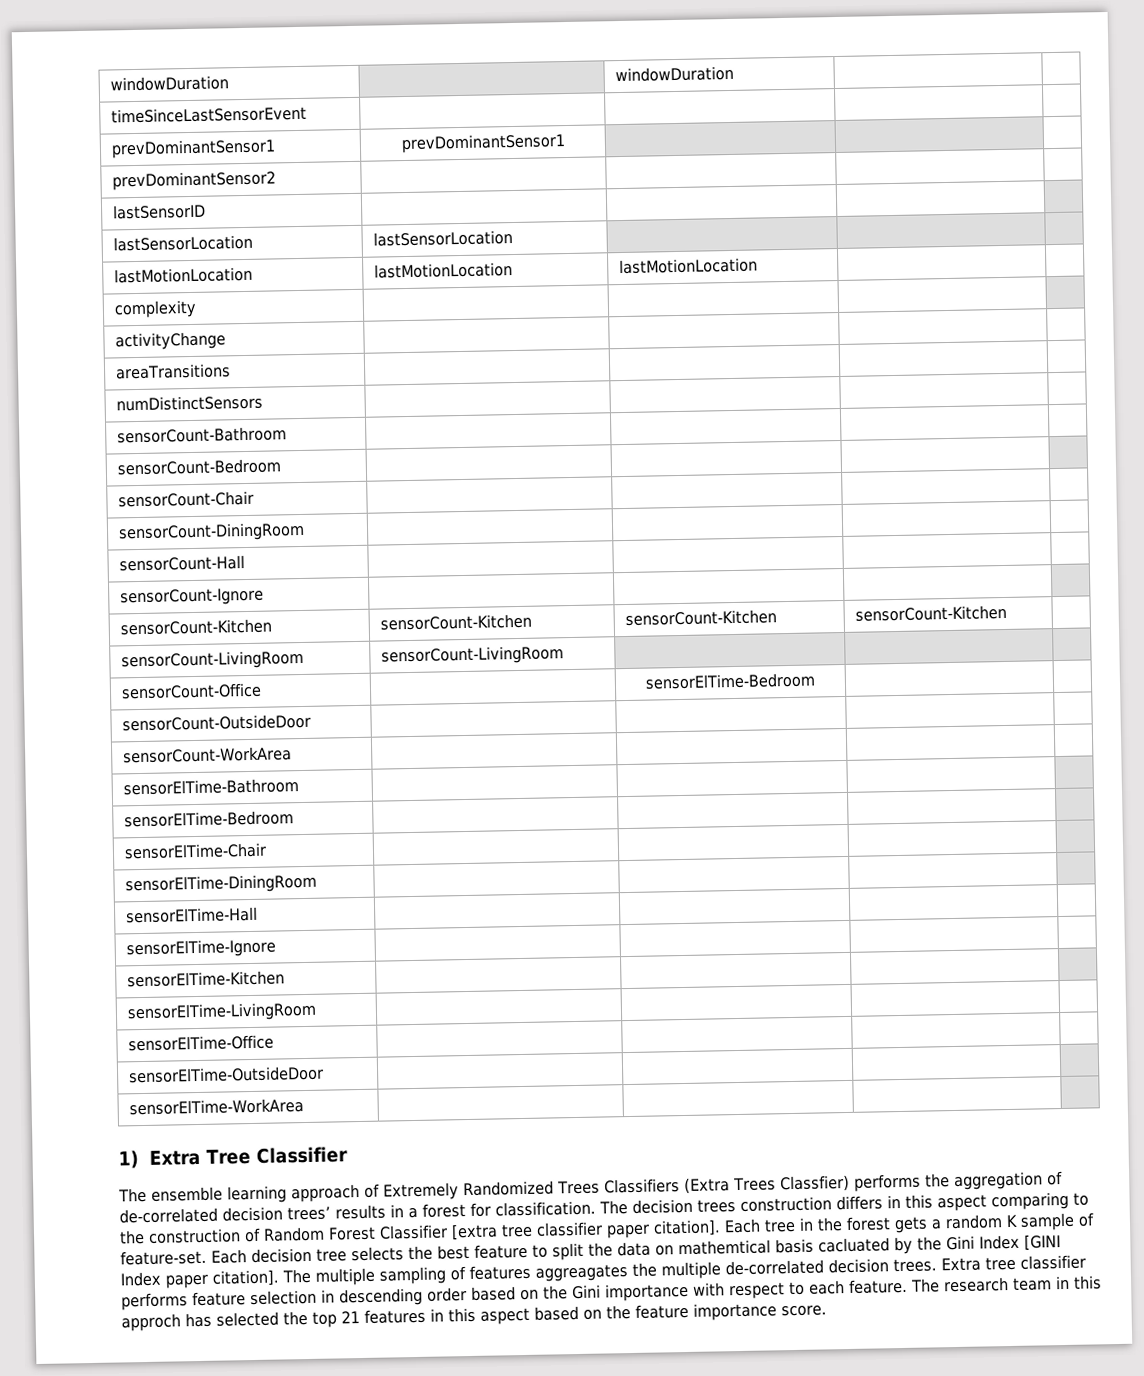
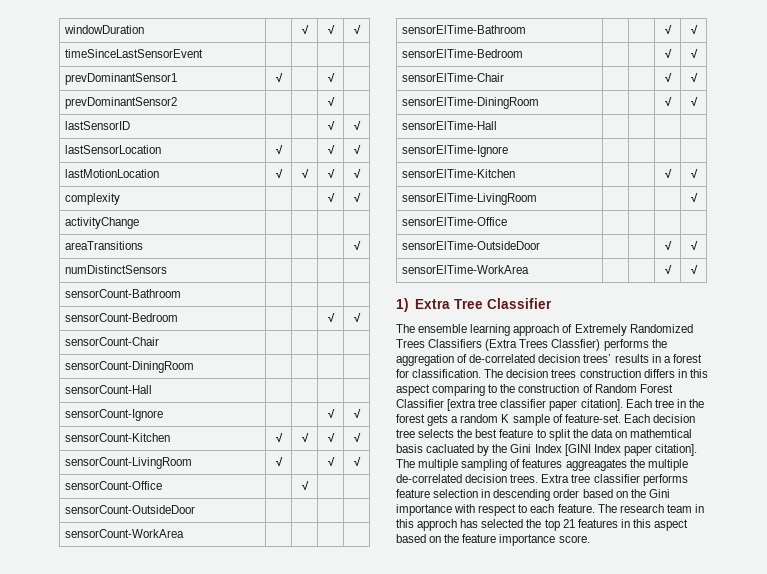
- windowDuration | | windowDuration | |
+ windowDuration | | √ | √ | √
- prevDominantSensor1 | prevDominantSensor1 | | |
+ prevDominantSensor1 | √ | | √ |
- prevDominantSensor2 | | | |
+ prevDominantSensor2 | | | √ |
- lastSensorID | | | |
- lastSensorLocation | lastSensorLocation | | |
- lastMotionLocation | lastMotionLocation | lastMotionLocation | |
+ lastSensorID | | | √ | √
+ lastSensorLocation | √ | | √ | √
+ lastMotionLocation | √ | √ | √ | √
- complexity | | | |
+ complexity | | | √ | √
- areaTransitions | | | |
+ areaTransitions | | | | √
- sensorCount-Bedroom | | | |
+ sensorCount-Bedroom | | | √ | √
- sensorCount-Ignore | | | |
- sensorCount-Kitchen | sensorCount-Kitchen | sensorCount-Kitchen | sensorCount-Kitchen |
- sensorCount-LivingRoom | sensorCount-LivingRoom | | |
+ sensorCount-Ignore | | | √ | √
+ sensorCount-Kitchen | √ | √ | √ | √
+ sensorCount-LivingRoom | √ | | √ | √
- sensorCount-Office | | sensorElTime-Bedroom | |
+ sensorCount-Office | | √ | |
- sensorElTime-Bathroom | | | |
+ sensorElTime-Bathroom | | | √ | √
- sensorElTime-Bedroom | | | |
+ sensorElTime-Bedroom | | | √ | √
- sensorElTime-Chair | | | |
+ sensorElTime-Chair | | | √ | √
- sensorElTime-DiningRoom | | | |
+ sensorElTime-DiningRoom | | | √ | √
- sensorElTime-Kitchen | | | |
+ sensorElTime-Kitchen | | | √ | √
- sensorElTime-LivingRoom | | | |
+ sensorElTime-LivingRoom | | | | √
- sensorElTime-OutsideDoor | | | |
+ sensorElTime-OutsideDoor | | | √ | √
- sensorElTime-WorkArea | | | |
+ sensorElTime-WorkArea | | | √ | √

